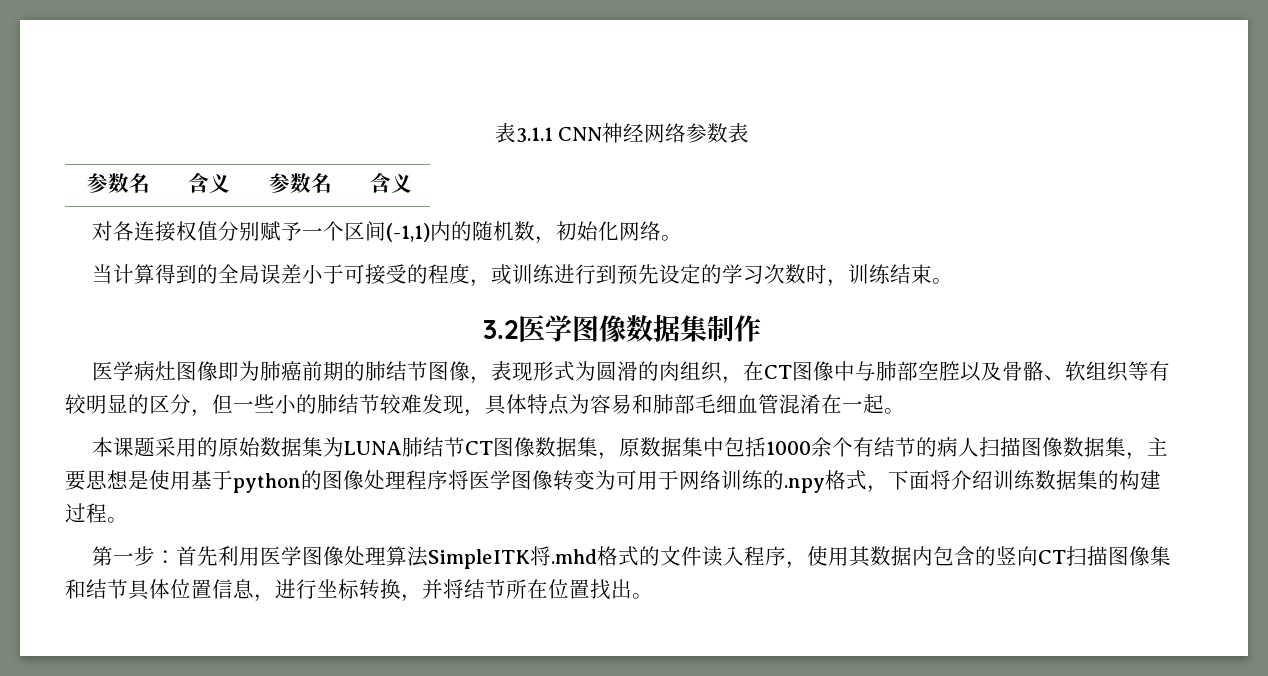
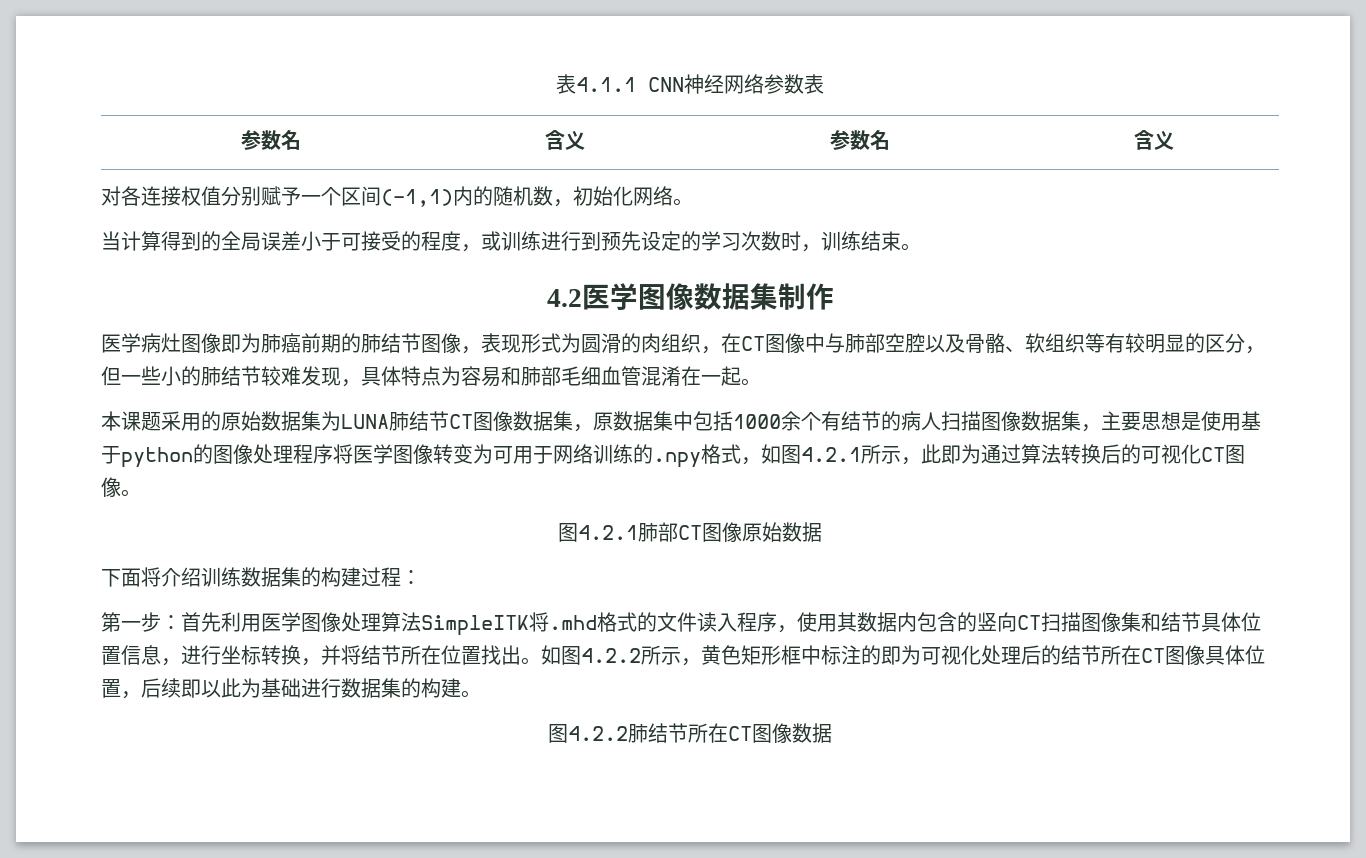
- 表3.1.1 CNN神经网络参数表
+ 表4.1.1 CNN神经网络参数表
- 3.2医学图像数据集制作
+ 4.2医学图像数据集制作
- 本课题采用的原始数据集为LUNA肺结节CT图像数据集，原数据集中包括1000余个有结节的病人扫描图像数据集，主要思想是使用基于python的图像处理程序将医学图像转变为可用于网络训练的.npy格式，下面将介绍训练数据集的构建过程。
+ 本课题采用的原始数据集为LUNA肺结节CT图像数据集，原数据集中包括1000余个有结节的病人扫描图像数据集，主要思想是使用基于python的图像处理程序将医学图像转变为可用于网络训练的.npy格式，如图4.2.1所示，此即为通过算法转换后的可视化CT图像。
+ 图4.2.1肺部CT图像原始数据
+ 下面将介绍训练数据集的构建过程：
+ 如图4.2.2所示，黄色矩形框中标注的即为可视化处理后的结节所在CT图像具体位置，后续即以此为基础进行数据集的构建。
+ 图4.2.2肺结节所在CT图像数据

